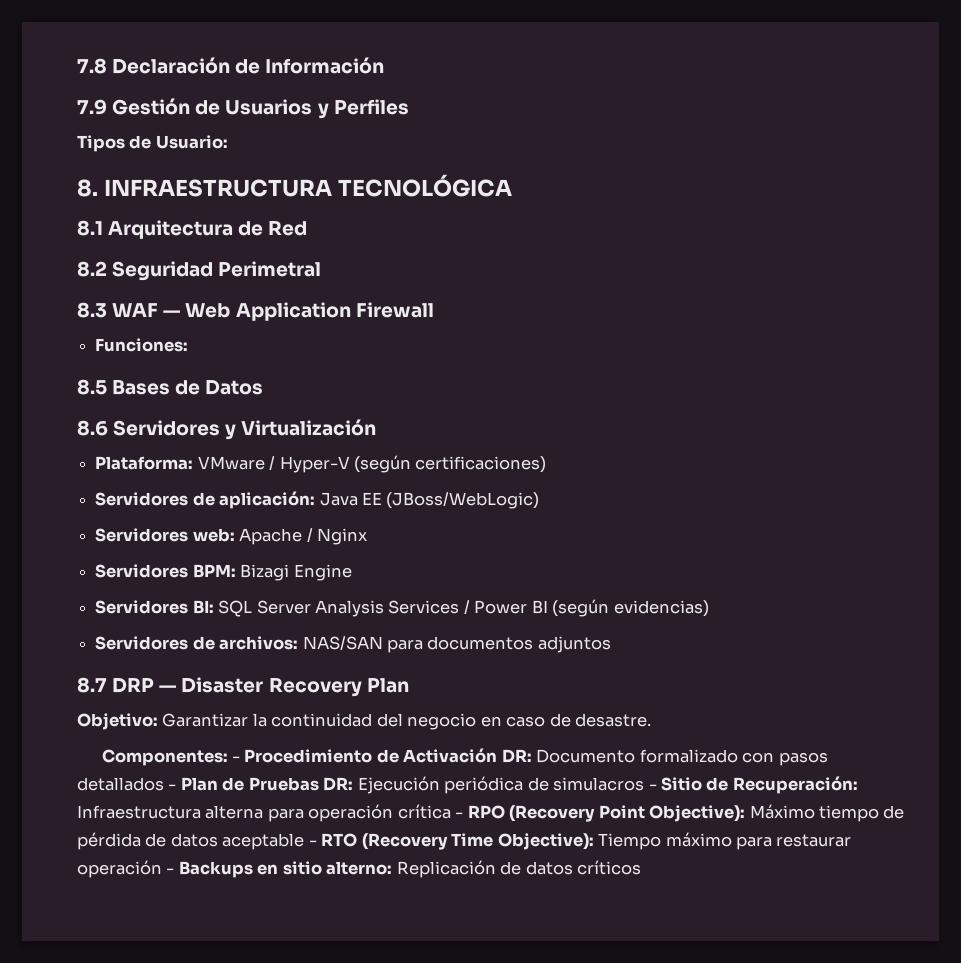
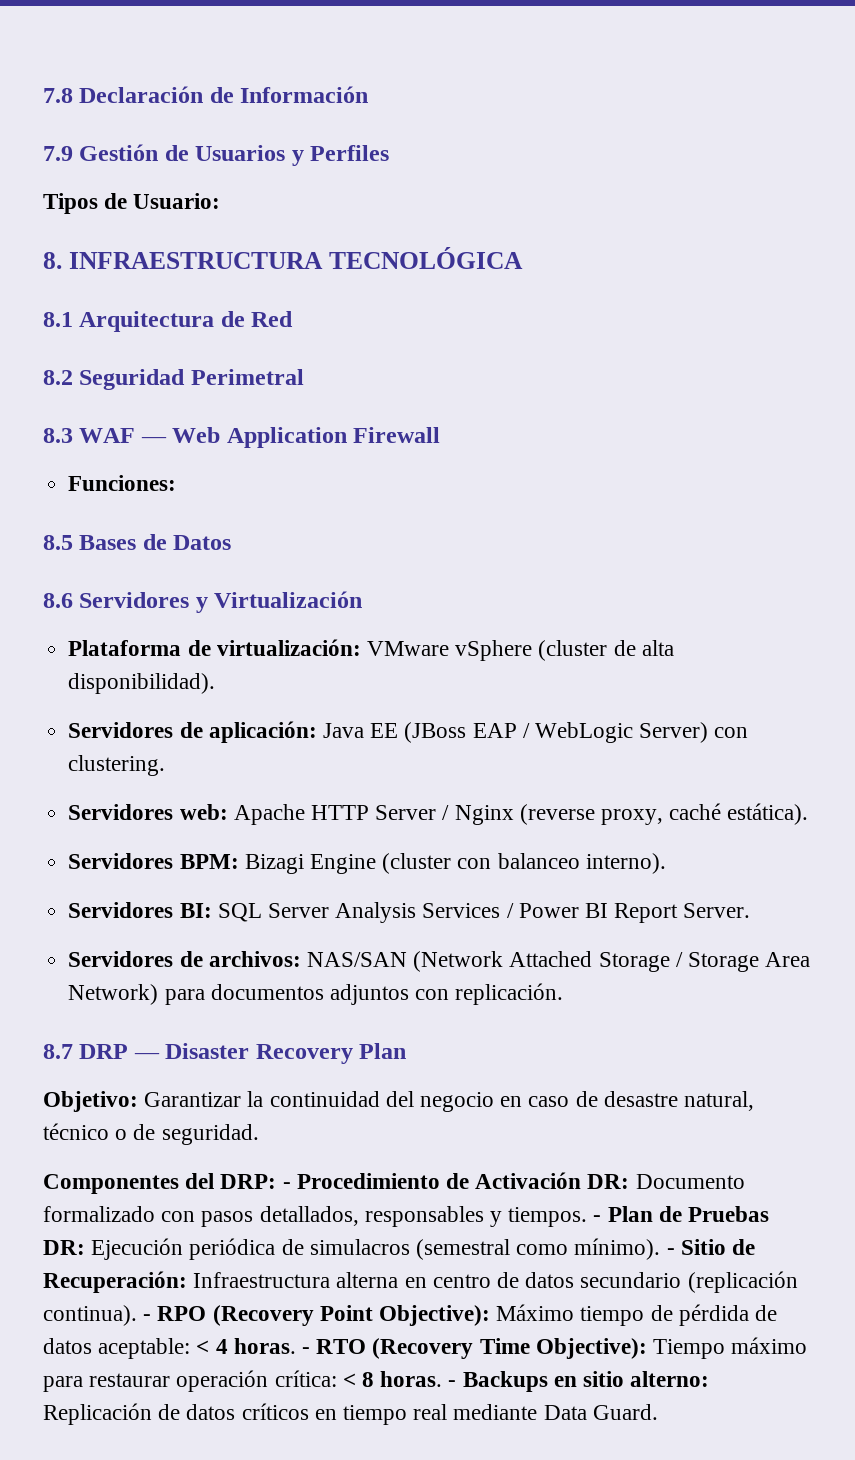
- Plataforma: VMware / Hyper-V (según certificaciones)
+ Plataforma de virtualización: VMware vSphere (cluster de alta disponibilidad).
- Servidores de aplicación: Java EE (JBoss/WebLogic)
+ Servidores de aplicación: Java EE (JBoss EAP / WebLogic Server) con clustering.
- Servidores web: Apache / Nginx
+ Servidores web: Apache HTTP Server / Nginx (reverse proxy, caché estática).
- Servidores BPM: Bizagi Engine
+ Servidores BPM: Bizagi Engine (cluster con balanceo interno).
- Servidores BI: SQL Server Analysis Services / Power BI (según evidencias)
+ Servidores BI: SQL Server Analysis Services / Power BI Report Server.
- Servidores de archivos: NAS/SAN para documentos adjuntos
+ Servidores de archivos: NAS/SAN (Network Attached Storage / Storage Area Network) para documentos adjuntos con replicación.
- Garantizar la continuidad del negocio en caso de desastre.
- Componentes:
+ Garantizar la continuidad del negocio en caso de desastre natural, técnico o de seguridad.
+ Componentes del DRP:
- Documento formalizado con pasos detallados - Plan de Pruebas DR:
+ Documento formalizado con pasos detallados, responsables y tiempos. - Plan de Pruebas DR:
- Ejecución periódica de simulacros - Sitio de Recuperación:
+ Ejecución periódica de simulacros (semestral como mínimo). - Sitio de Recuperación:
- Infraestructura alterna para operación crítica - RPO (Recovery Point Objective):
+ Infraestructura alterna en centro de datos secundario (replicación continua). - RPO (Recovery Point Objective):
- Máximo tiempo de pérdida de datos aceptable - RTO (Recovery Time Objective):
+ Máximo tiempo de pérdida de datos aceptable: < 4 horas. - RTO (Recovery Time Objective):
- Tiempo máximo para restaurar operación - Backups en sitio alterno:
+ Tiempo máximo para restaurar operación crítica: < 8 horas. - Backups en sitio alterno:
- Replicación de datos críticos
+ Replicación de datos críticos en tiempo real mediante Data Guard.

